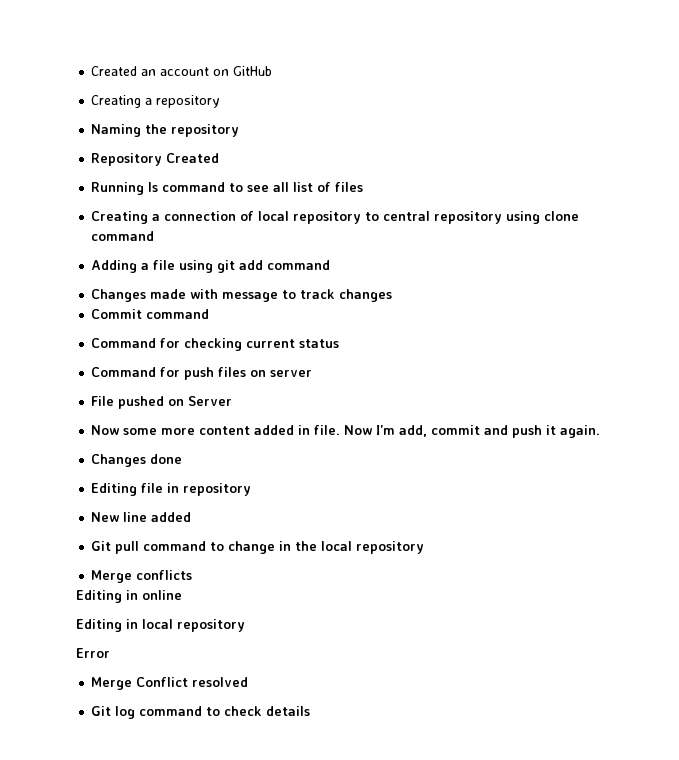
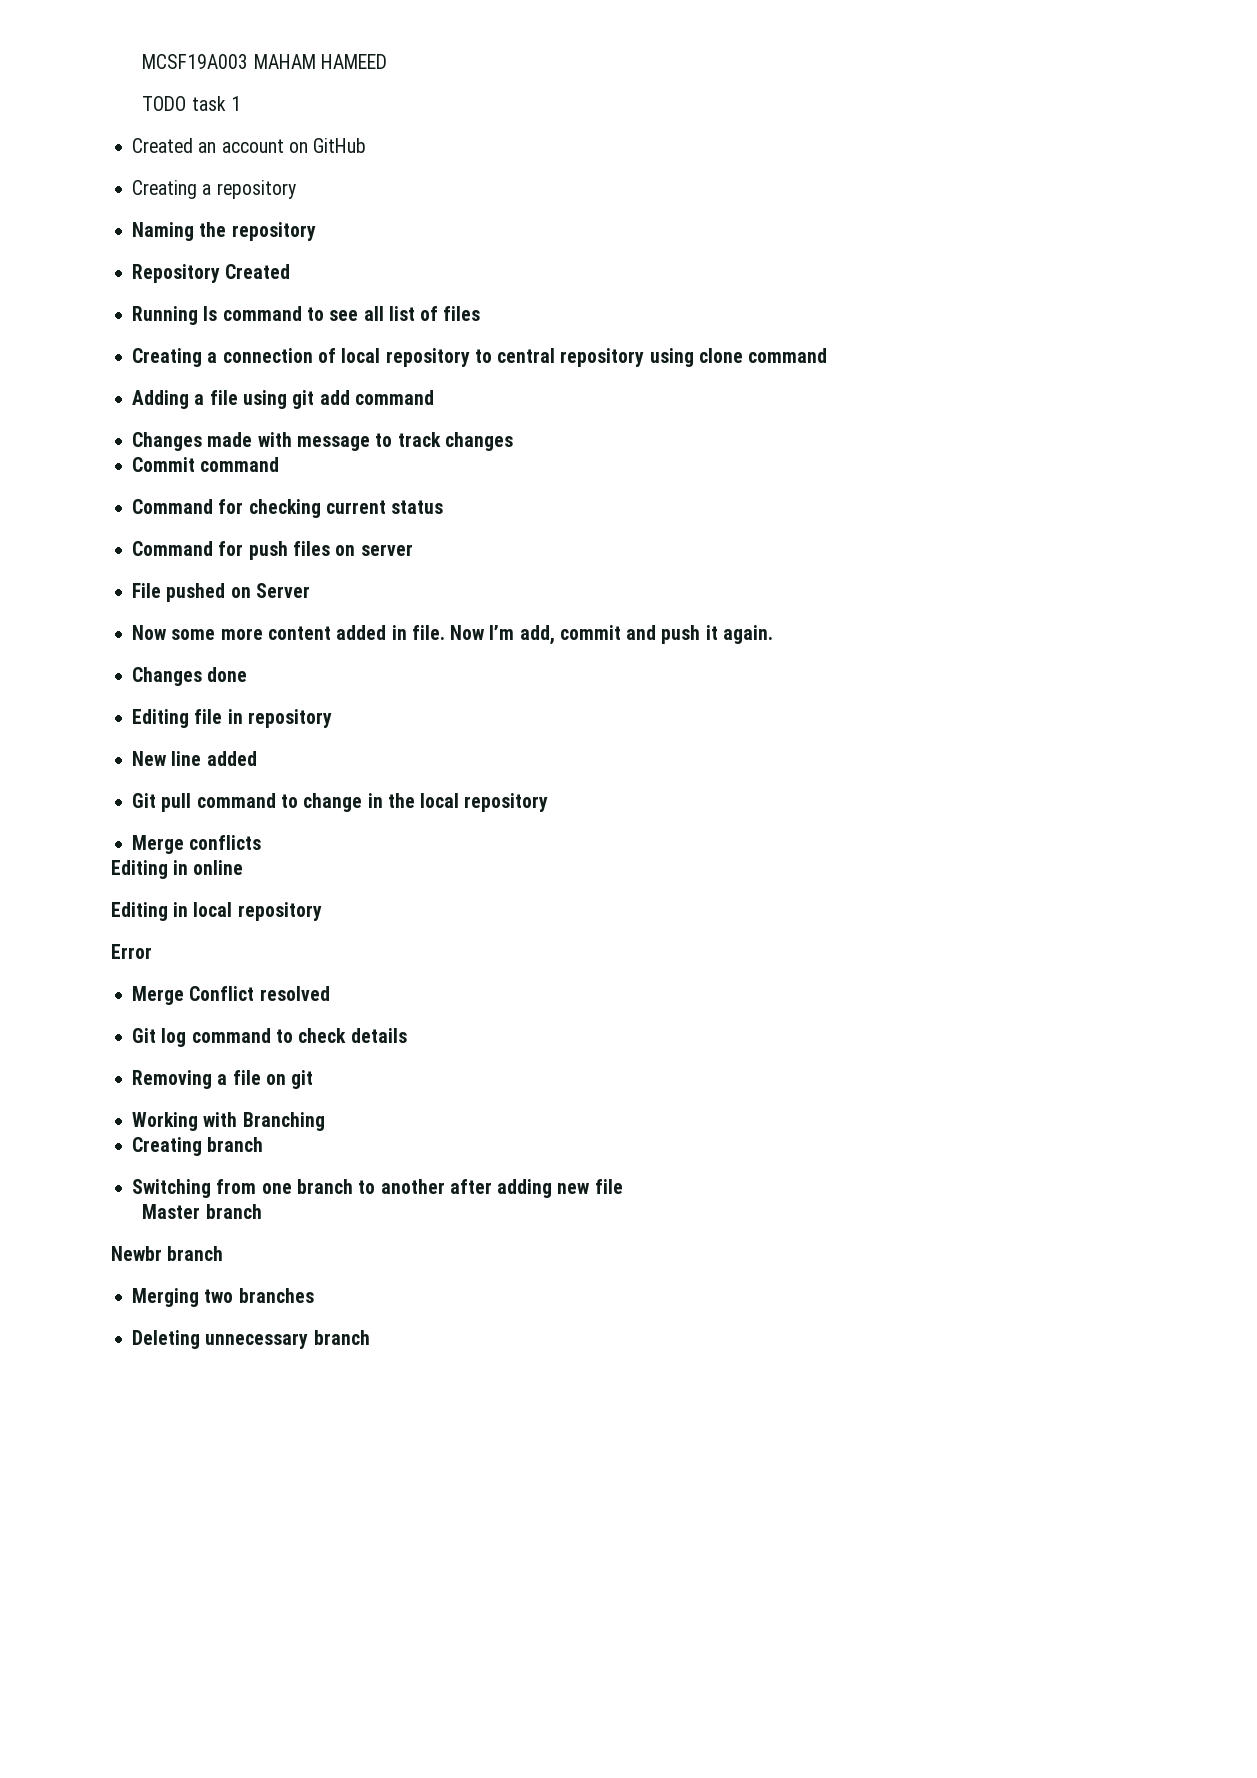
+ MCSF19A003 MAHAM HAMEED
+ TODO task 1
+ Removing a file on git
+ Working with Branching
+ Creating branch
+ Switching from one branch to another after adding new file
+ Master branch
+ Newbr branch
+ Merging two branches
+ Deleting unnecessary branch

